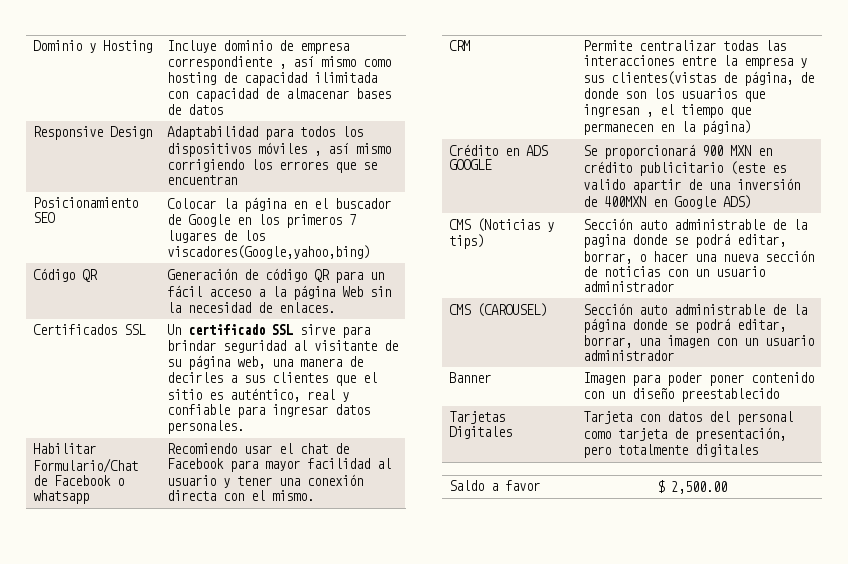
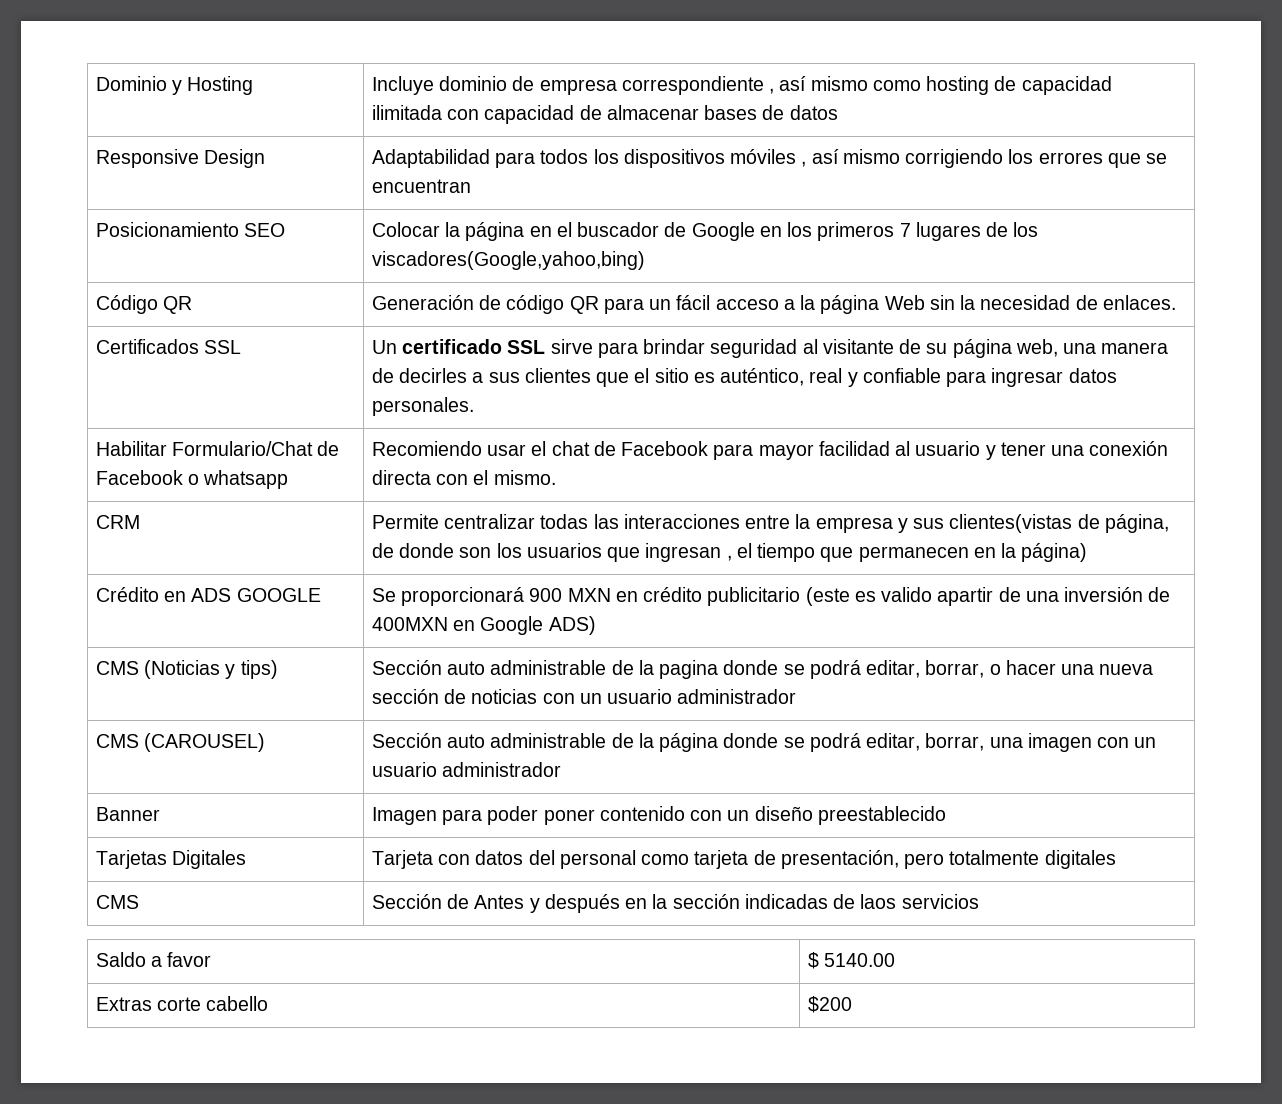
+ CMS | Sección de Antes y después en la sección indicadas de laos servicios
- Saldo a favor | $ 2,500.00
+ Saldo a favor | $ 5140.00
+ Extras corte cabello | $200

